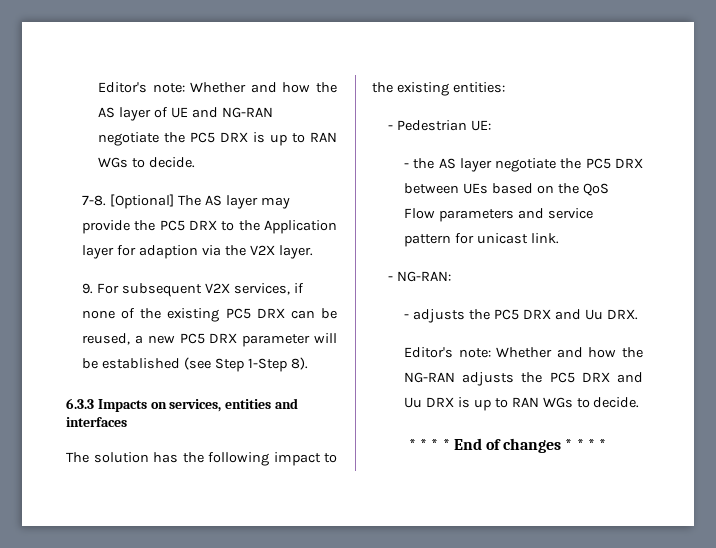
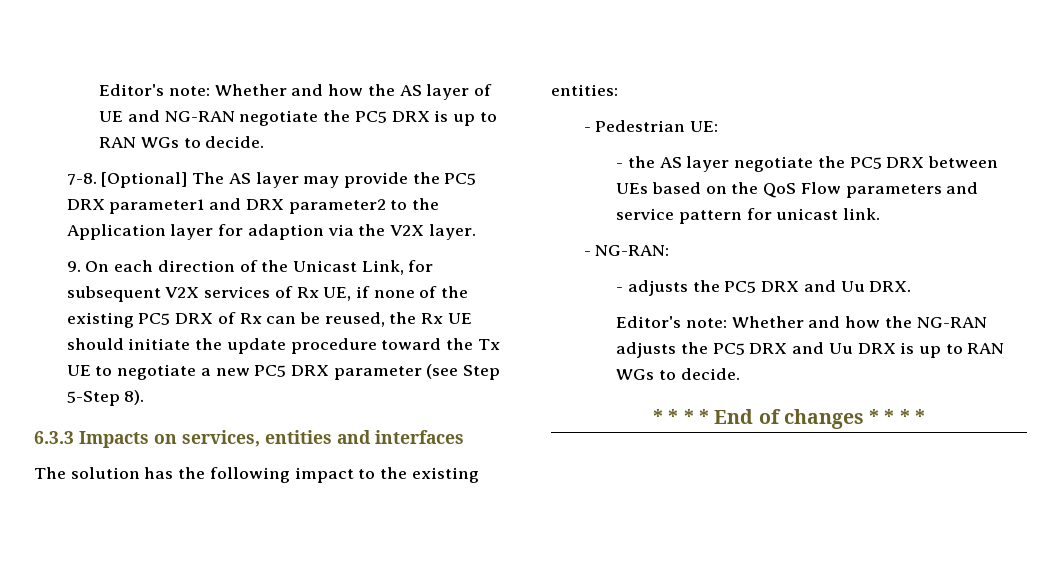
- [Optional] The AS layer may provide the PC5 DRX to the Application layer for adaption via the V2X layer.
+ [Optional] The AS layer may provide the PC5 DRX parameter1 and DRX parameter2 to the Application layer for adaption via the V2X layer.
- 9. For subsequent V2X services, if none of the existing PC5 DRX can be reused, a new PC5 DRX parameter will be established (see Step 1-Step 8).
+ 9. On each direction of the Unicast Link, for subsequent V2X services of Rx UE, if none of the existing PC5 DRX of Rx can be reused, the Rx UE should initiate the update procedure toward the Tx UE to negotiate a new PC5 DRX parameter (see Step 5-Step 8).

